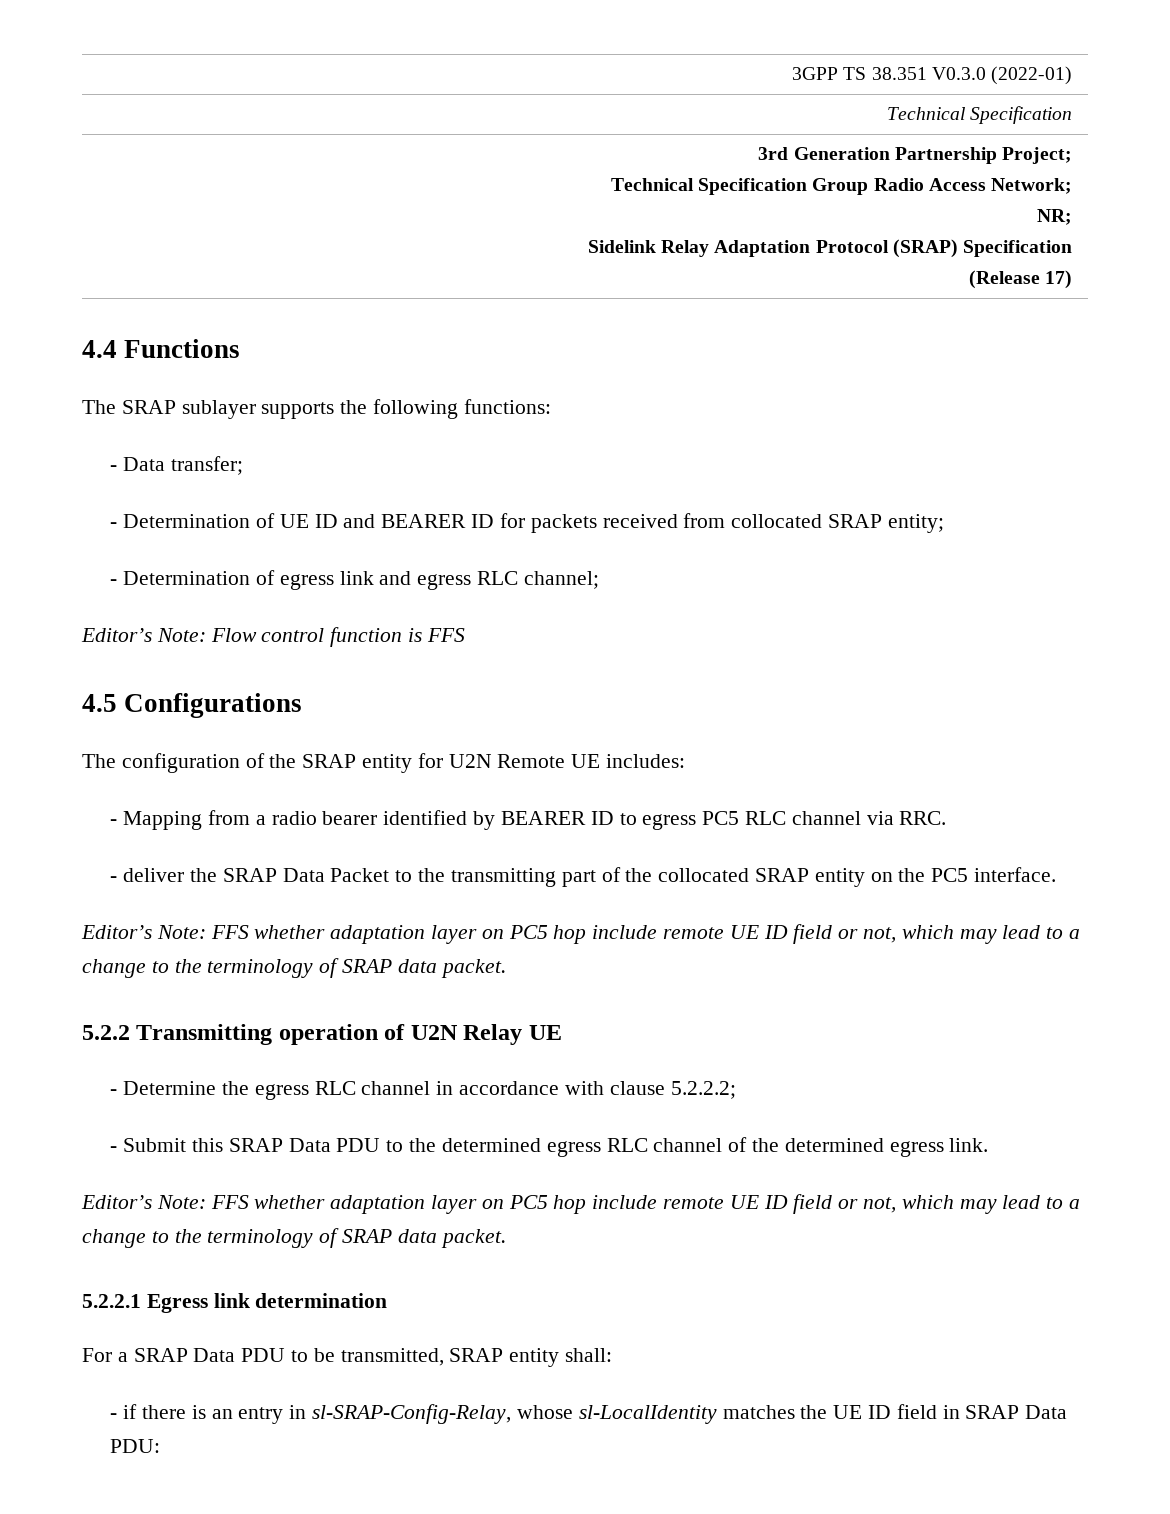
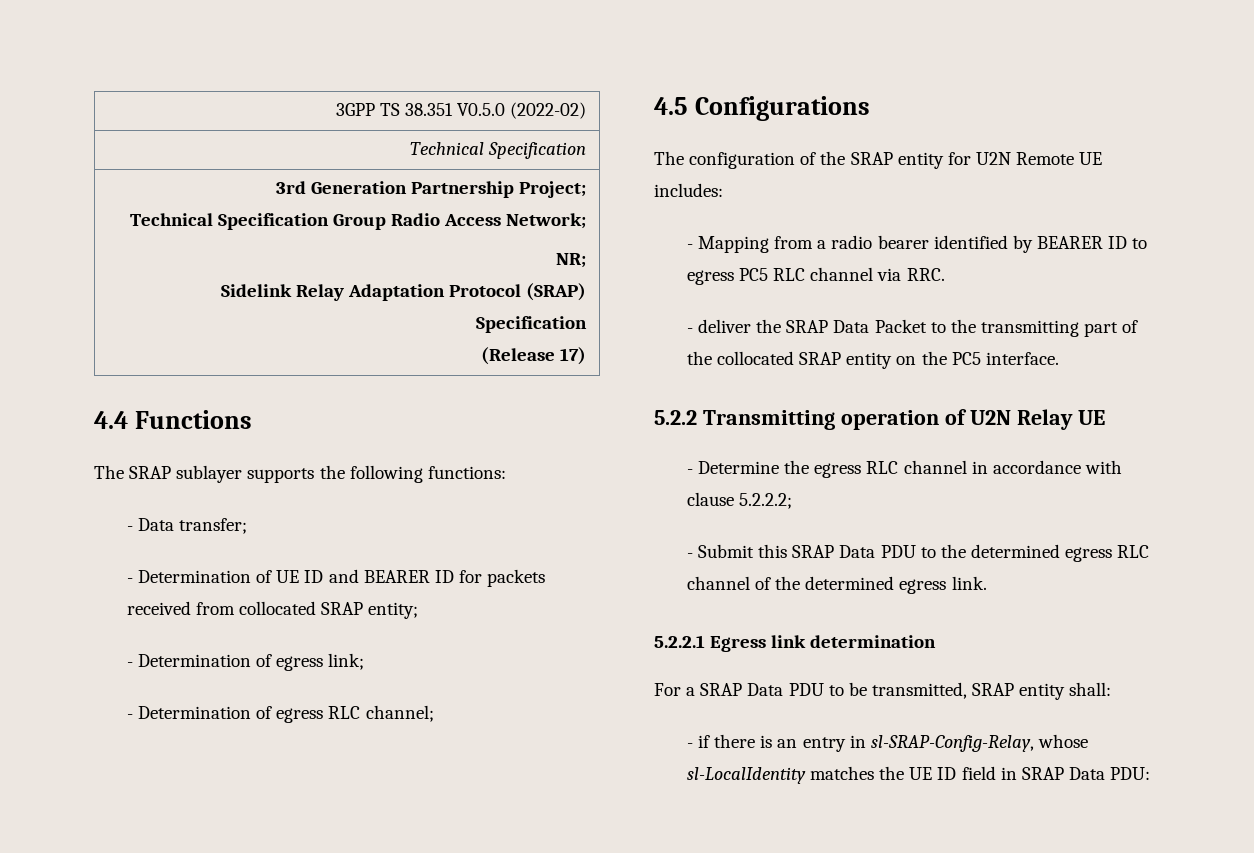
- 3GPP TS 38.351 V0.3.0 (2022-01)
+ 3GPP TS 38.351 V0.5.0 (2022-02)
- - Determination of egress link and egress RLC channel;
+ - Determination of egress link;
+ - Determination of egress RLC channel;
- Editor’s Note: Flow control function is FFS
  - deliver the SRAP Data Packet to the transmitting part of the collocated SRAP entity on the PC5 interface.
- Editor’s Note: FFS whether adaptation layer on PC5 hop include remote UE ID field or not, which may lead to a change to the terminology of SRAP data packet.
  - Submit this SRAP Data PDU to the determined egress RLC channel of the determined egress link.
- Editor’s Note: FFS whether adaptation layer on PC5 hop include remote UE ID field or not, which may lead to a change to the terminology of SRAP data packet.

